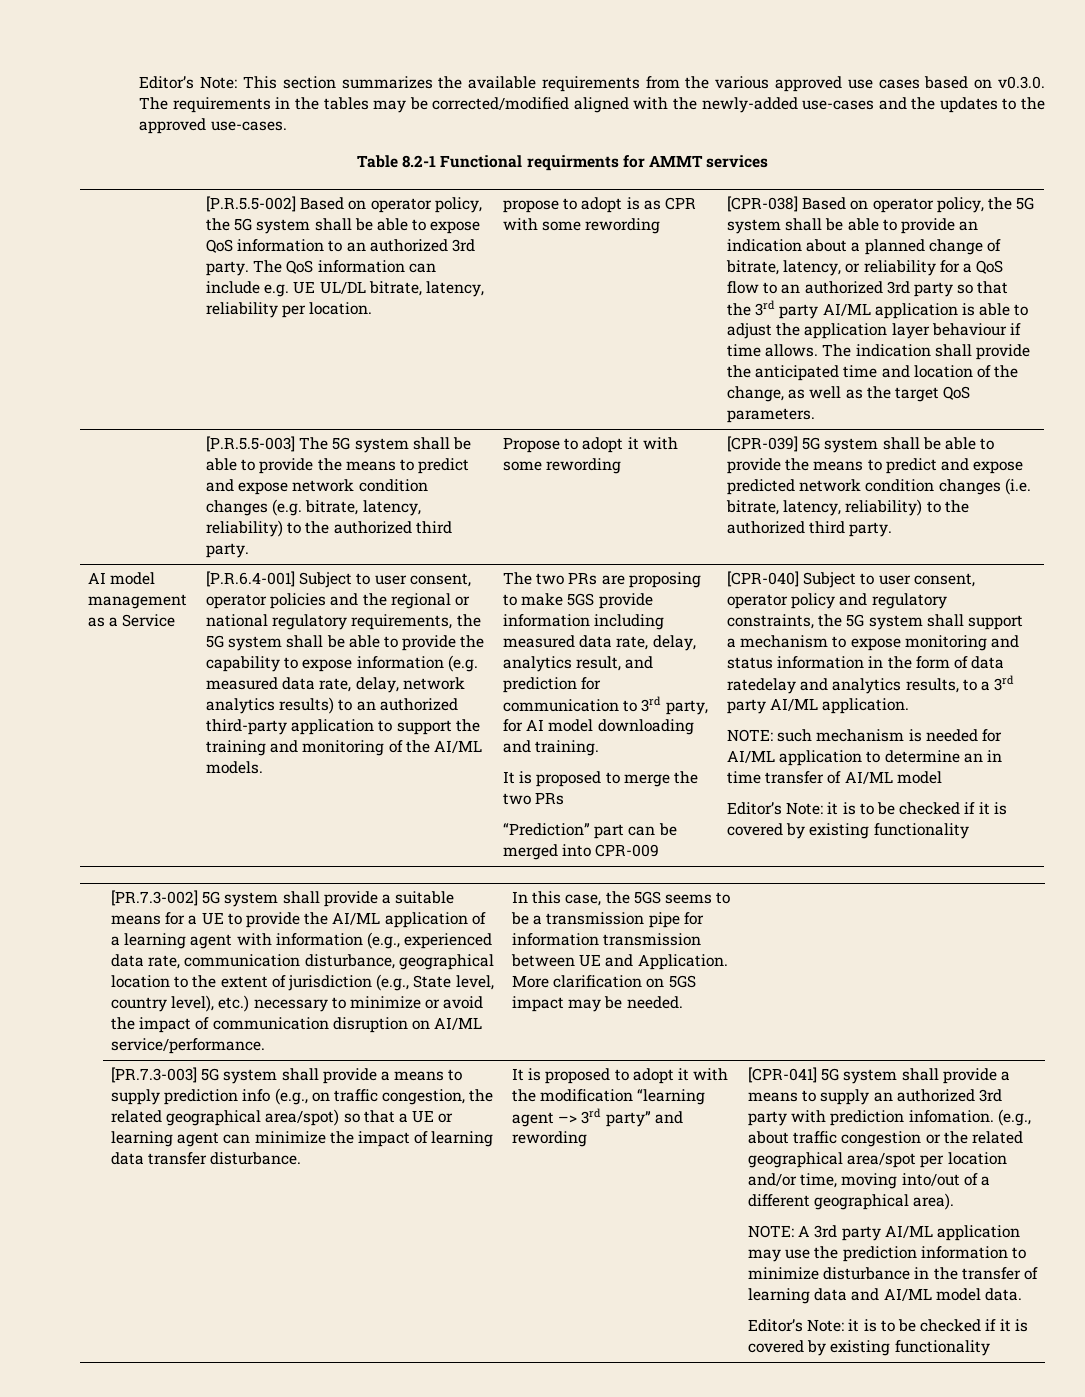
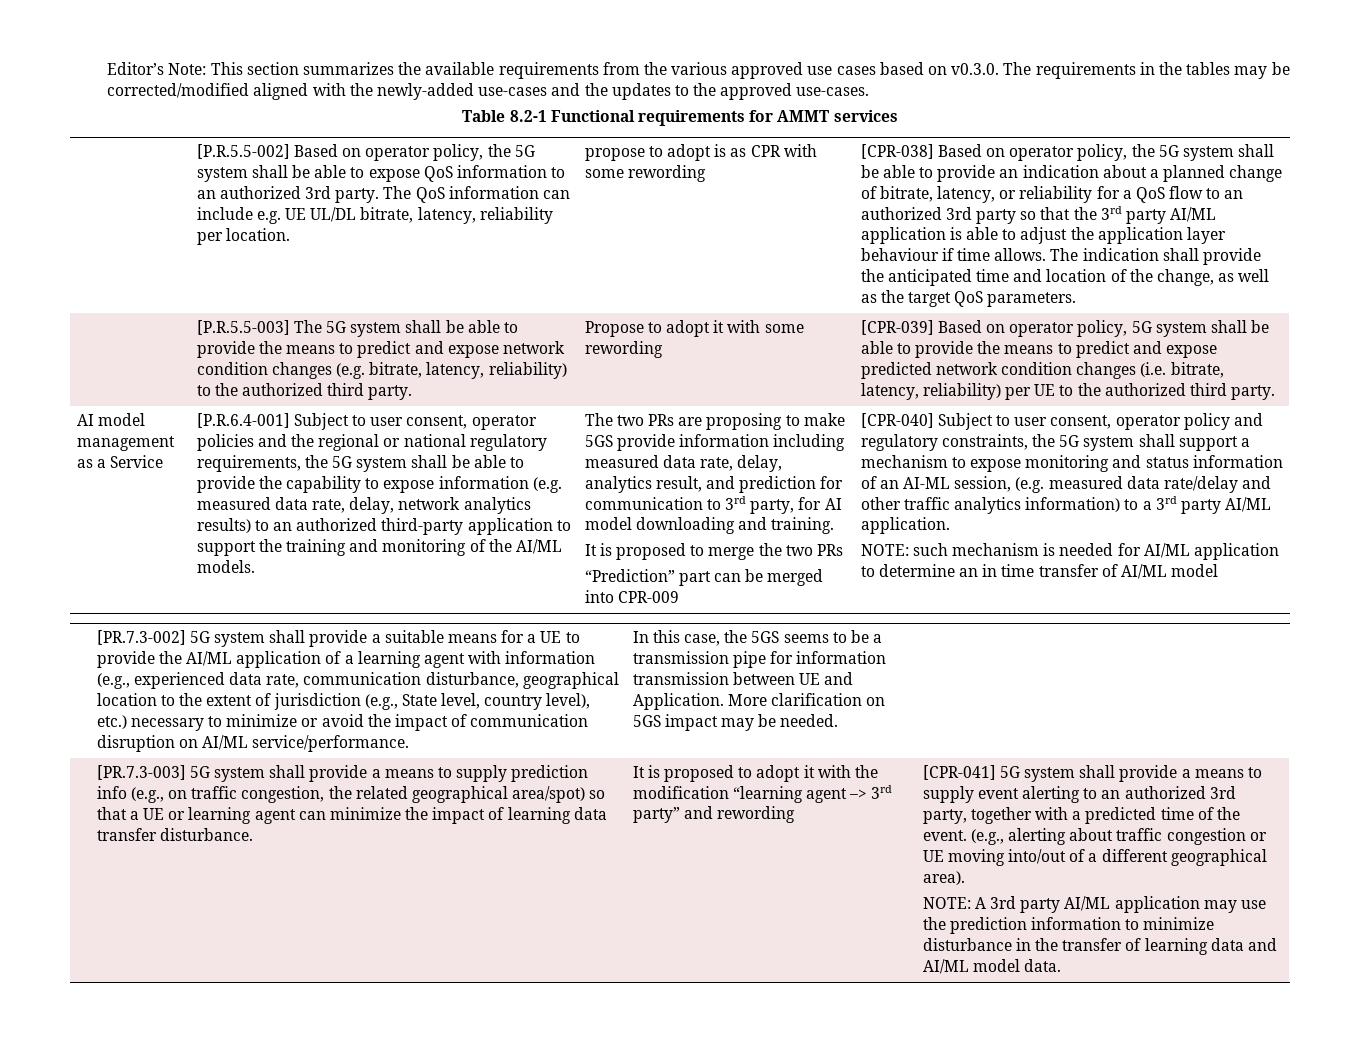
- Table 8.2-1 Functional requirments for AMMT services
+ Table 8.2-1 Functional requirements for AMMT services
- [CPR-039] 5G system shall be able to provide the means to predict and expose predicted network condition changes (i.e. bitrate, latency, reliability) to the authorized third party.
+ [CPR-039] Based on operator policy, 5G system shall be able to provide the means to predict and expose predicted network condition changes (i.e. bitrate, latency, reliability) per UE to the authorized third party.
- [CPR-040] Subject to user consent, operator policy and regulatory constraints, the 5G system shall support a mechanism to expose monitoring and status information in the form of data ratedelay and analytics results, to a 3rd party AI/ML application.
+ [CPR-040] Subject to user consent, operator policy and regulatory constraints, the 5G system shall support a mechanism to expose monitoring and status information of an AI-ML session, (e.g. measured data rate/delay and other traffic analytics information) to a 3rd party AI/ML application.
  NOTE: such mechanism is needed for AI/ML application to determine an in time transfer of AI/ML model
- Editor’s Note: it is to be checked if it is covered by existing functionality
- [CPR-041] 5G system shall provide a means to supply an authorized 3rd party with prediction infomation. (e.g., about traffic congestion or the related geographical area/spot per location and/or time, moving into/out of a different geographical area).
+ [CPR-041] 5G system shall provide a means to supply event alerting to an authorized 3rd party, together with a predicted time of the event. (e.g., alerting about traffic congestion or UE moving into/out of a different geographical area).
  NOTE: A 3rd party AI/ML application may use the prediction information to minimize disturbance in the transfer of learning data and AI/ML model data.
- Editor’s Note: it is to be checked if it is covered by existing functionality

